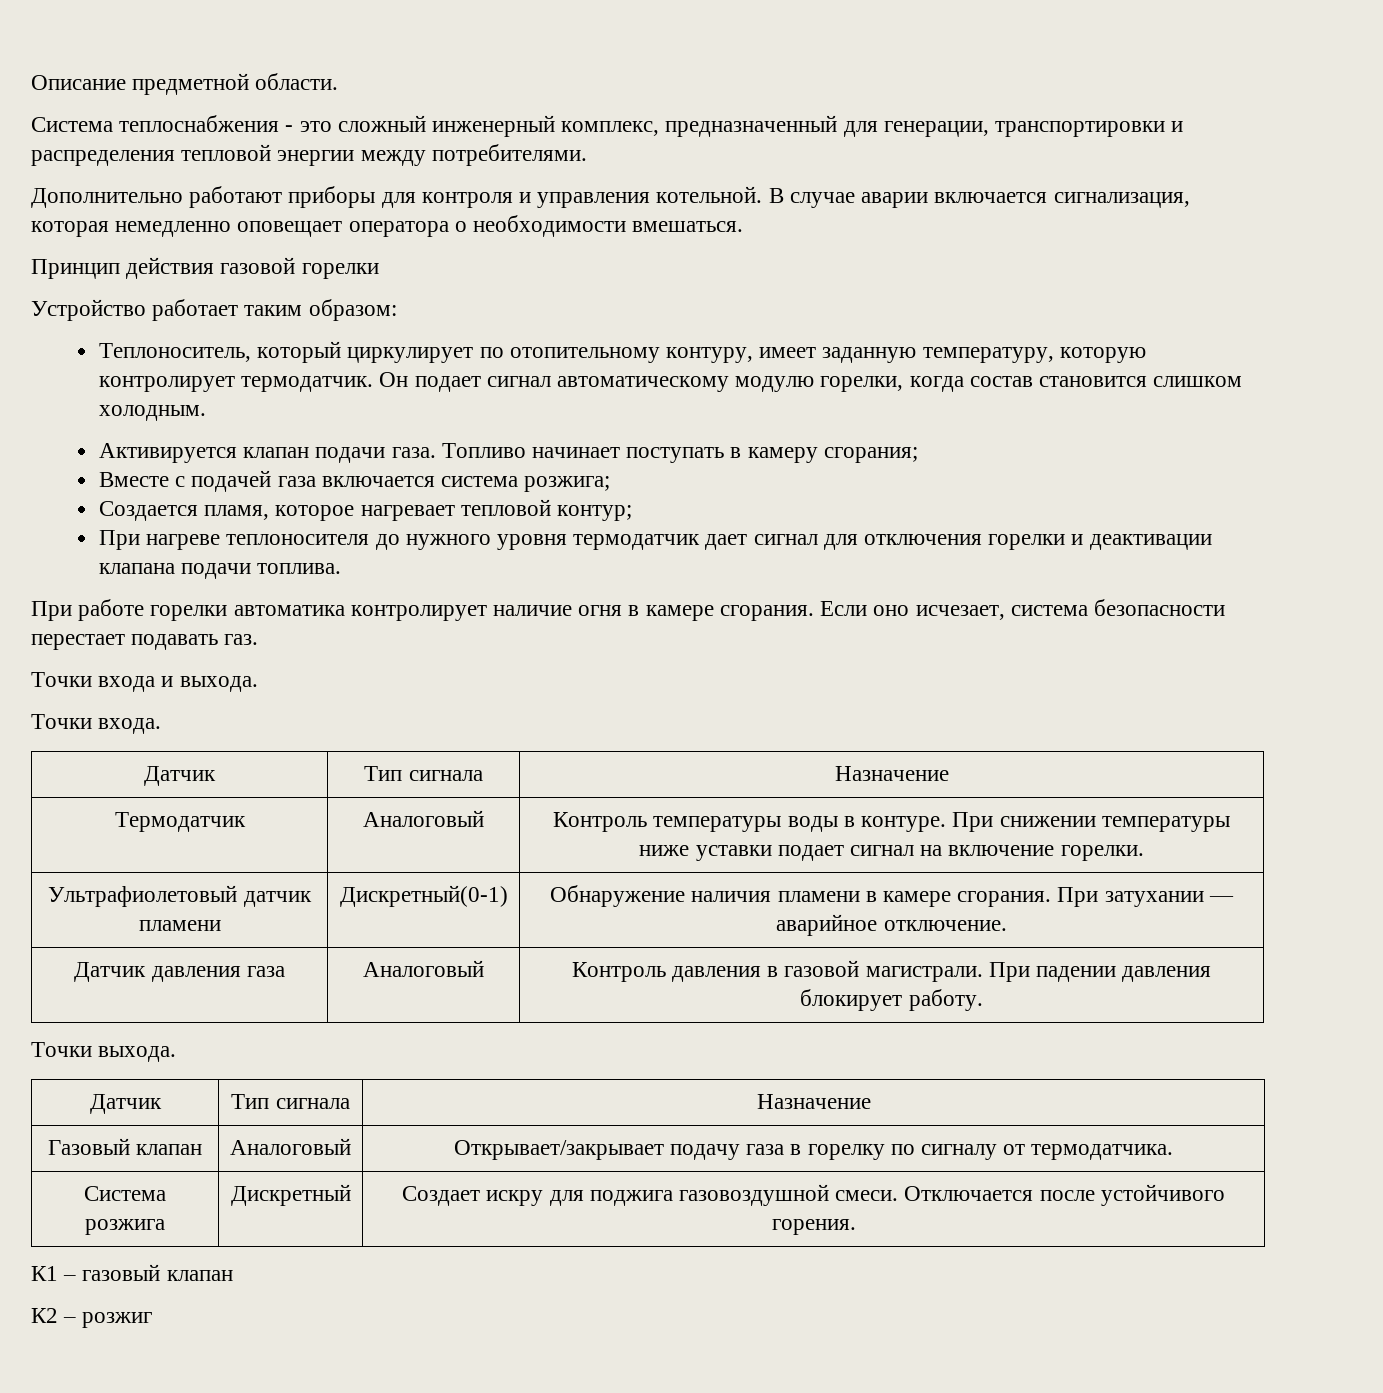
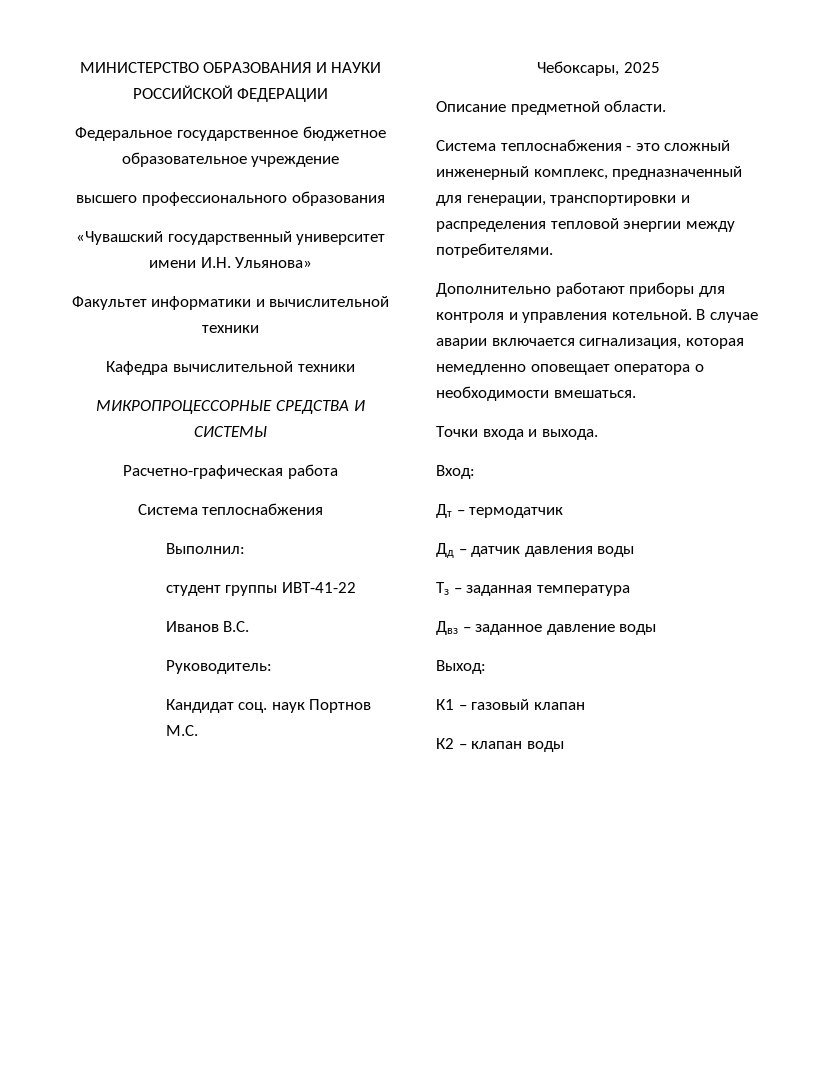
+ МИНИСТЕРСТВО ОБРАЗОВАНИЯ И НАУКИ РОССИЙСКОЙ ФЕДЕРАЦИИ
+ Федеральное государственное бюджетное образовательное учреждение
+ высшего профессионального образования
+ «Чувашский государственный университет имени И.Н. Ульянова»
+ Факультет информатики и вычислительной техники
+ Кафедра вычислительной техники
+ МИКРОПРОЦЕССОРНЫЕ СРЕДСТВА И СИСТЕМЫ
+ Расчетно-графическая работа
+ Система теплоснабжения
+ Выполнил:
+ студент группы ИВТ-41-22
+ Иванов В.С.
+ Руководитель:
+ Кандидат соц. наук Портнов М.С.
+ Чебоксары, 2025
- Принцип действия газовой горелки
- Устройство работает таким образом:
- Теплоноситель, который циркулирует по отопительному контуру, имеет заданную температуру, которую контролирует термодатчик. Он подает сигнал автоматическому модулю горелки, когда состав становится слишком холодным.
- Активируется клапан подачи газа. Топливо начинает поступать в камеру сгорания;
- Вместе с подачей газа включается система розжига;
- Создается пламя, которое нагревает тепловой контур;
- При нагреве теплоносителя до нужного уровня термодатчик дает сигнал для отключения горелки и деактивации клапана подачи топлива.
- При работе горелки автоматика контролирует наличие огня в камере сгорания. Если оно исчезает, система безопасности перестает подавать газ.
  Точки входа и выхода.
- Точки входа.
- Датчик | Тип сигнала | Назначение
- Термодатчик | Аналоговый | Контроль температуры воды в контуре. При снижении температуры ниже уставки подает сигнал на включение горелки.
- Ультрафиолетовый датчик пламени | Дискретный(0-1) | Обнаружение наличия пламени в камере сгорания. При затухании — аварийное отключение.
- Датчик давления газа | Аналоговый | Контроль давления в газовой магистрали. При падении давления блокирует работу.
- Точки выхода.
- Датчик | Тип сигнала | Назначение
- Газовый клапан | Аналоговый | Открывает/закрывает подачу газа в горелку по сигналу от термодатчика.
- Система розжига | Дискретный | Создает искру для поджига газовоздушной смеси. Отключается после устойчивого горения.
+ Вход:
+ Дт – термодатчик
+ Дд – датчик давления воды
+ Тз – заданная температура
+ Двз – заданное давление воды
+ Выход:
- К2 – розжиг
+ К2 – клапан воды

